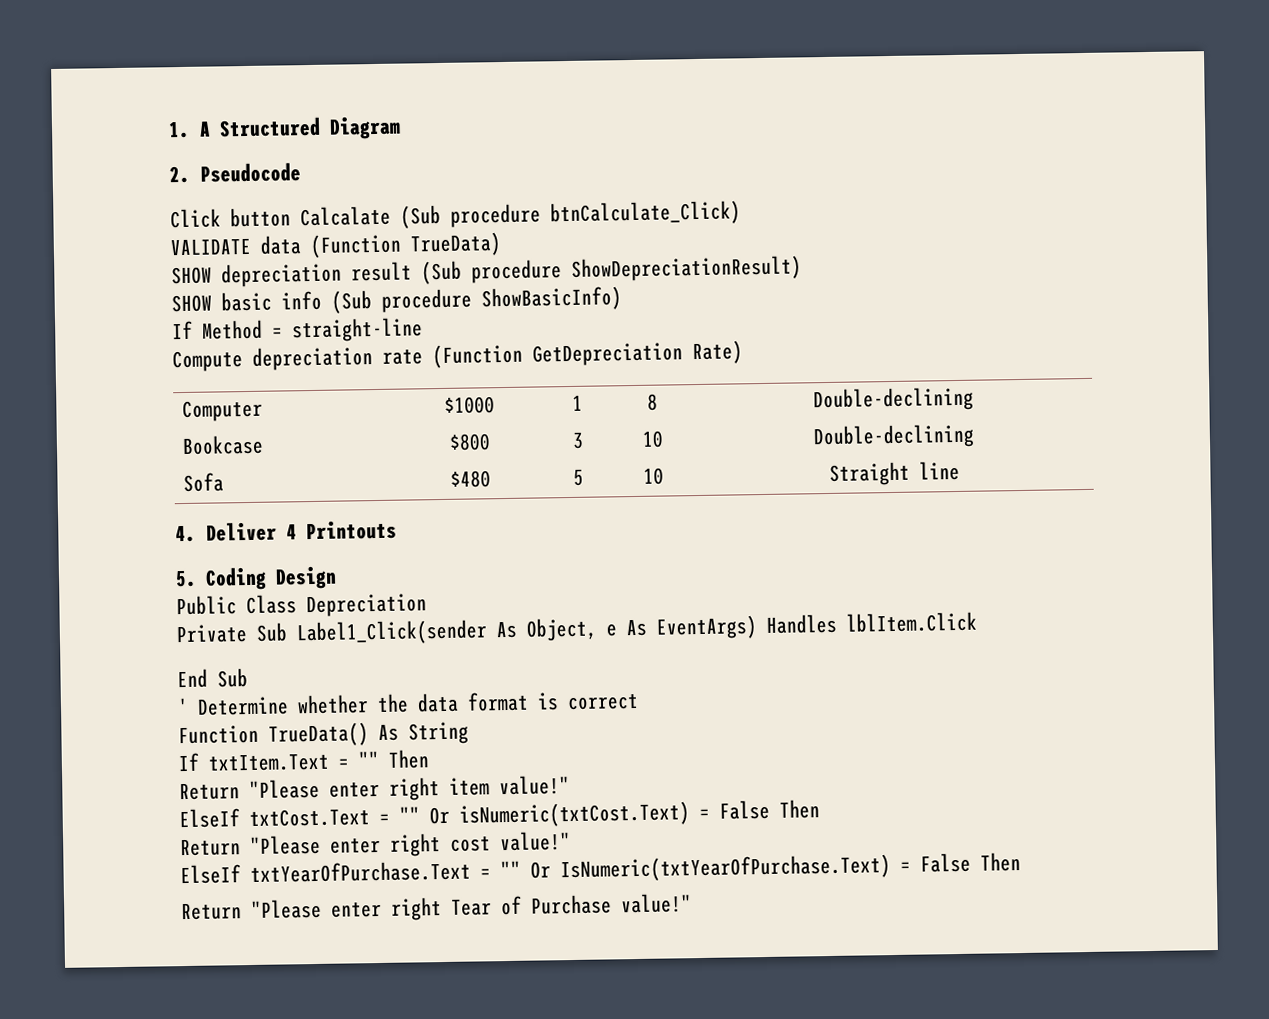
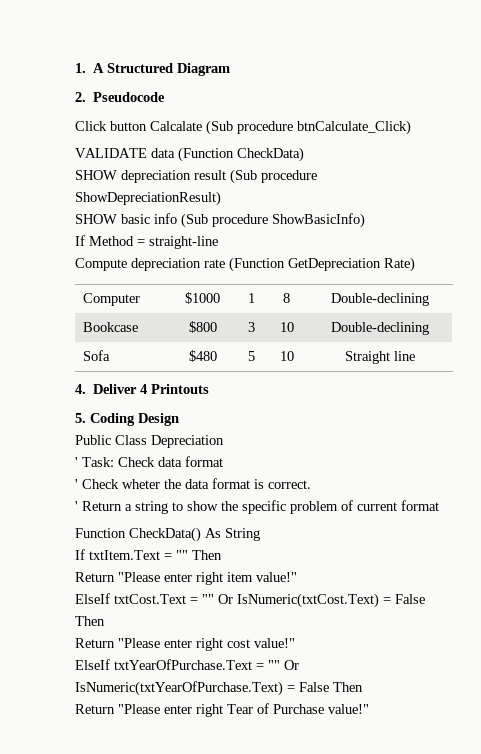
- VALIDATE data (Function TrueData)
+ VALIDATE data (Function CheckData)
- Private Sub Label1_Click(sender As Object, e As EventArgs) Handles lblItem.Click
- End Sub
- ' Determine whether the data format is correct
+ ' Task: Check data format
+ ' Check wheter the data format is correct.
+ ' Return a string to show the specific problem of current format
- Function TrueData() As String
+ Function CheckData() As String
- ElseIf txtCost.Text = "" Or isNumeric(txtCost.Text) = False Then
+ ElseIf txtCost.Text = "" Or IsNumeric(txtCost.Text) = False Then

